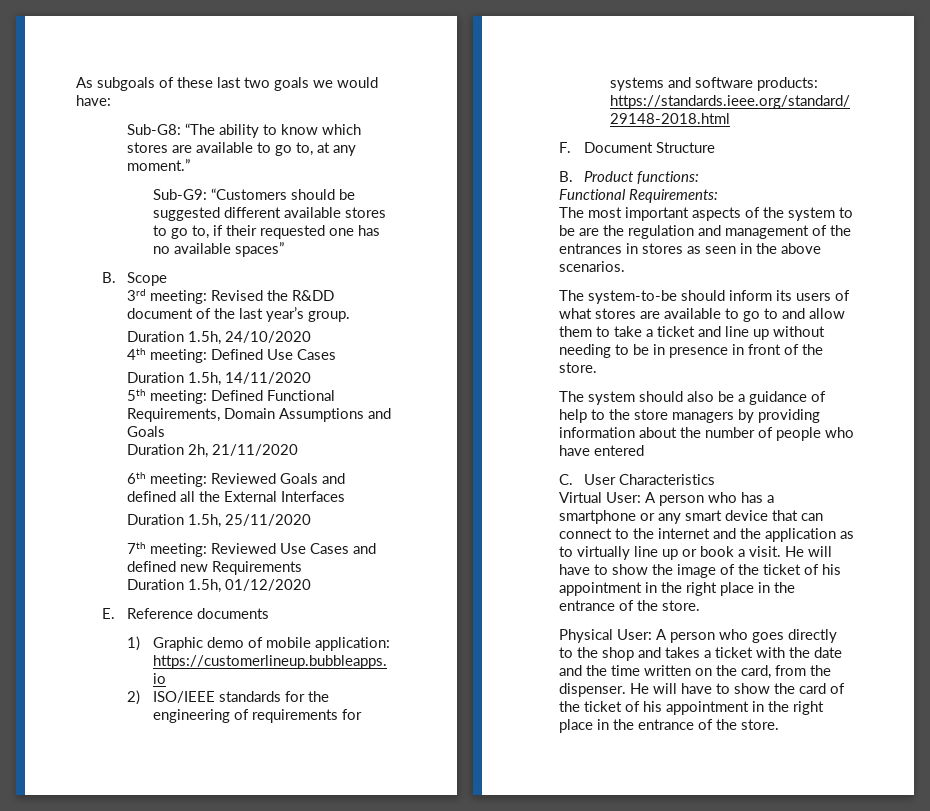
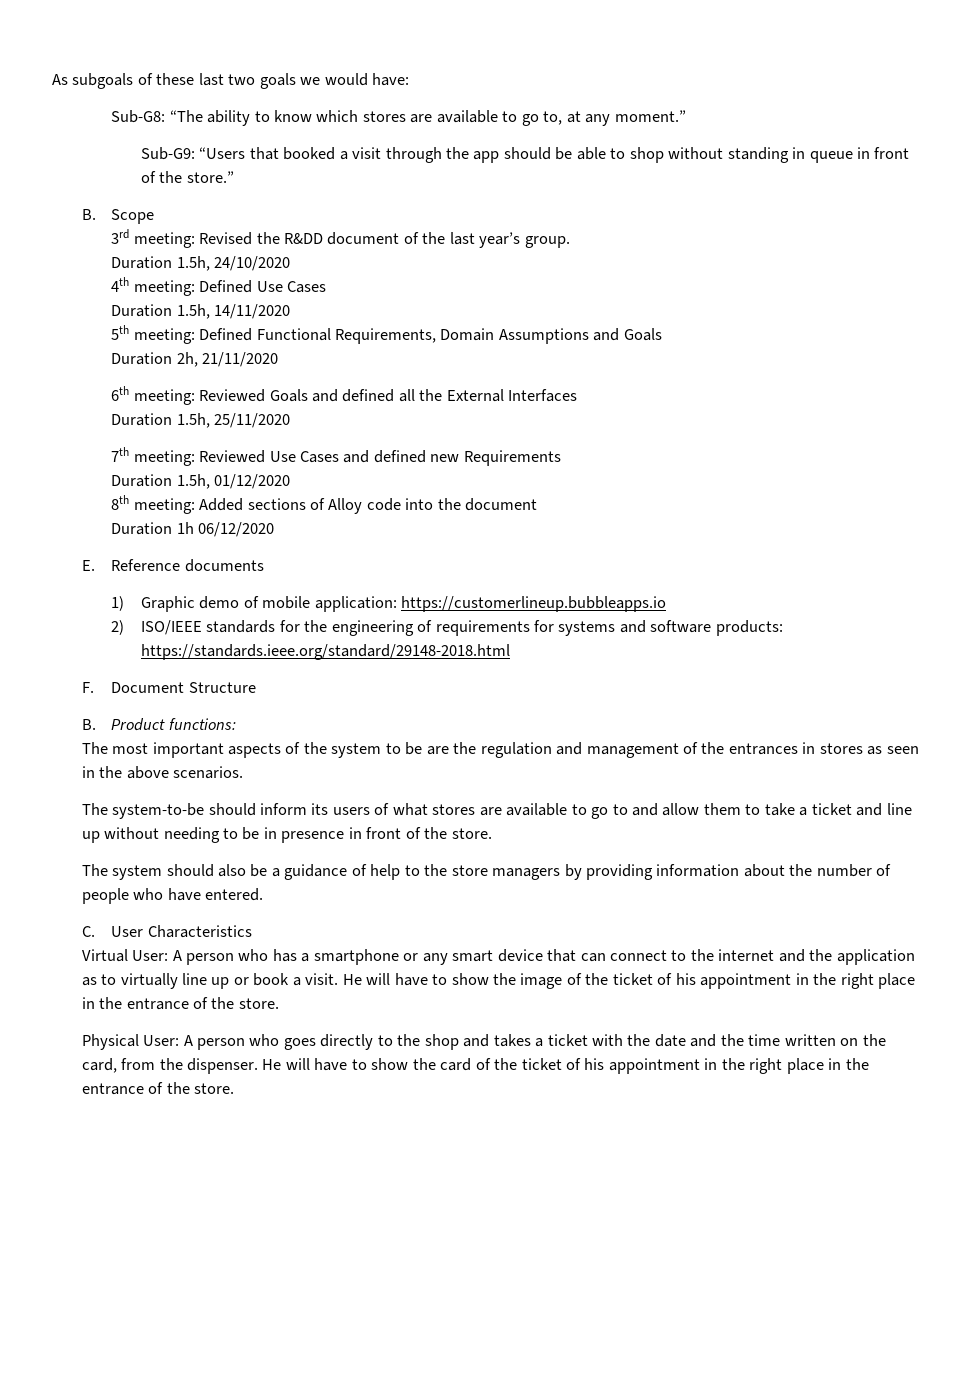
- Sub-G9: “Customers should be suggested different available stores to go to, if their requested one has no available spaces”
+ Sub-G9: “Users that booked a visit through the app should be able to shop without standing in queue in front of the store.”
+ 8th meeting: Added sections of Alloy code into the document
+ Duration 1h 06/12/2020
- Functional Requirements:
- The system should also be a guidance of help to the store managers by providing information about the number of people who have entered
+ The system should also be a guidance of help to the store managers by providing information about the number of people who have entered.

